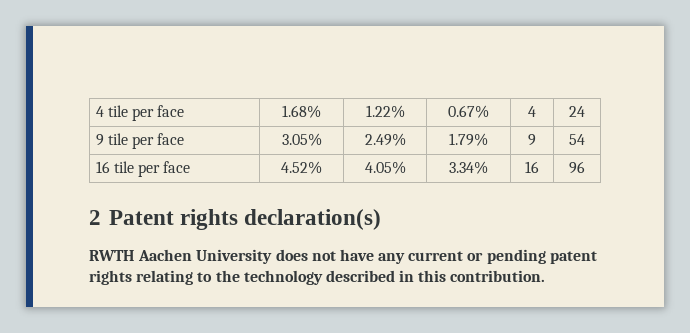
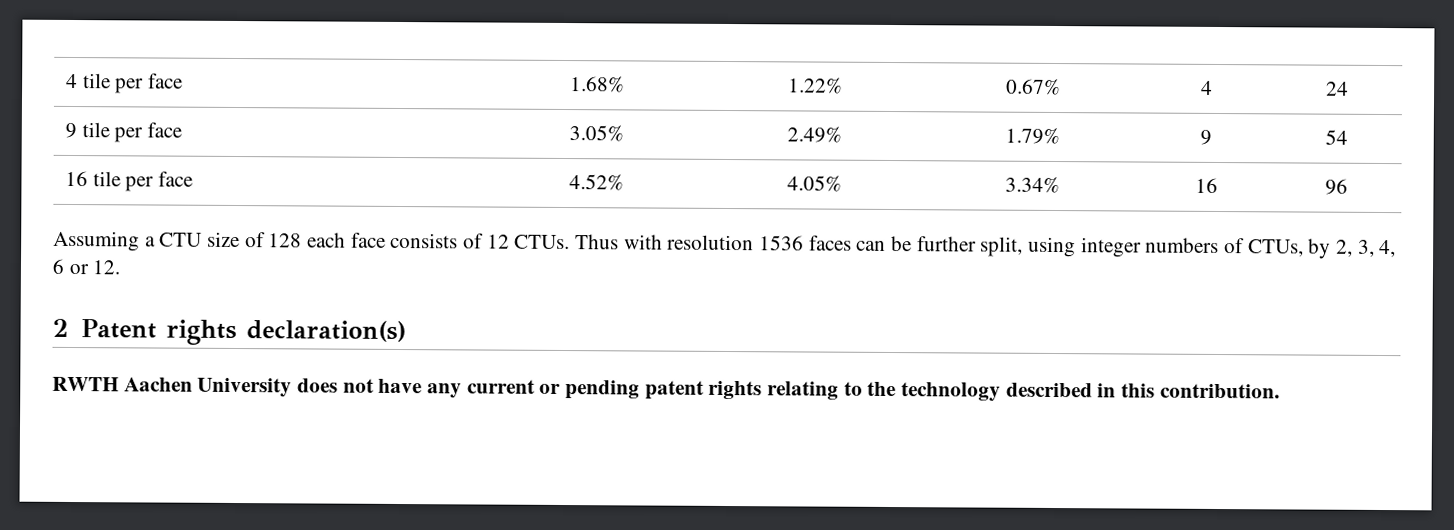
+ Assuming a CTU size of 128 each face consists of 12 CTUs. Thus with resolution 1536 faces can be further split, using integer numbers of CTUs, by 2, 3, 4, 6 or 12.

